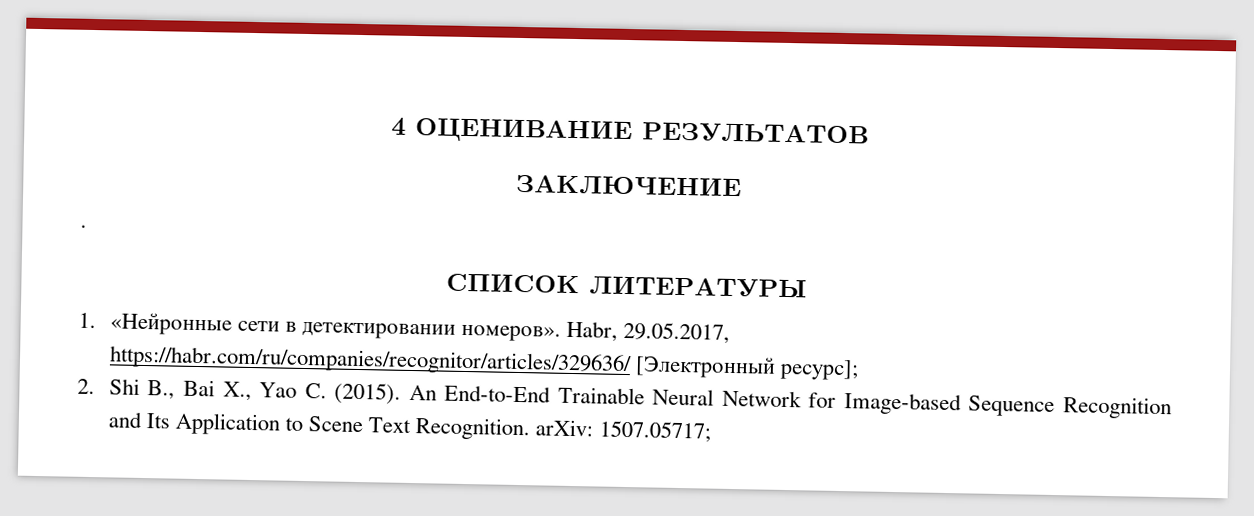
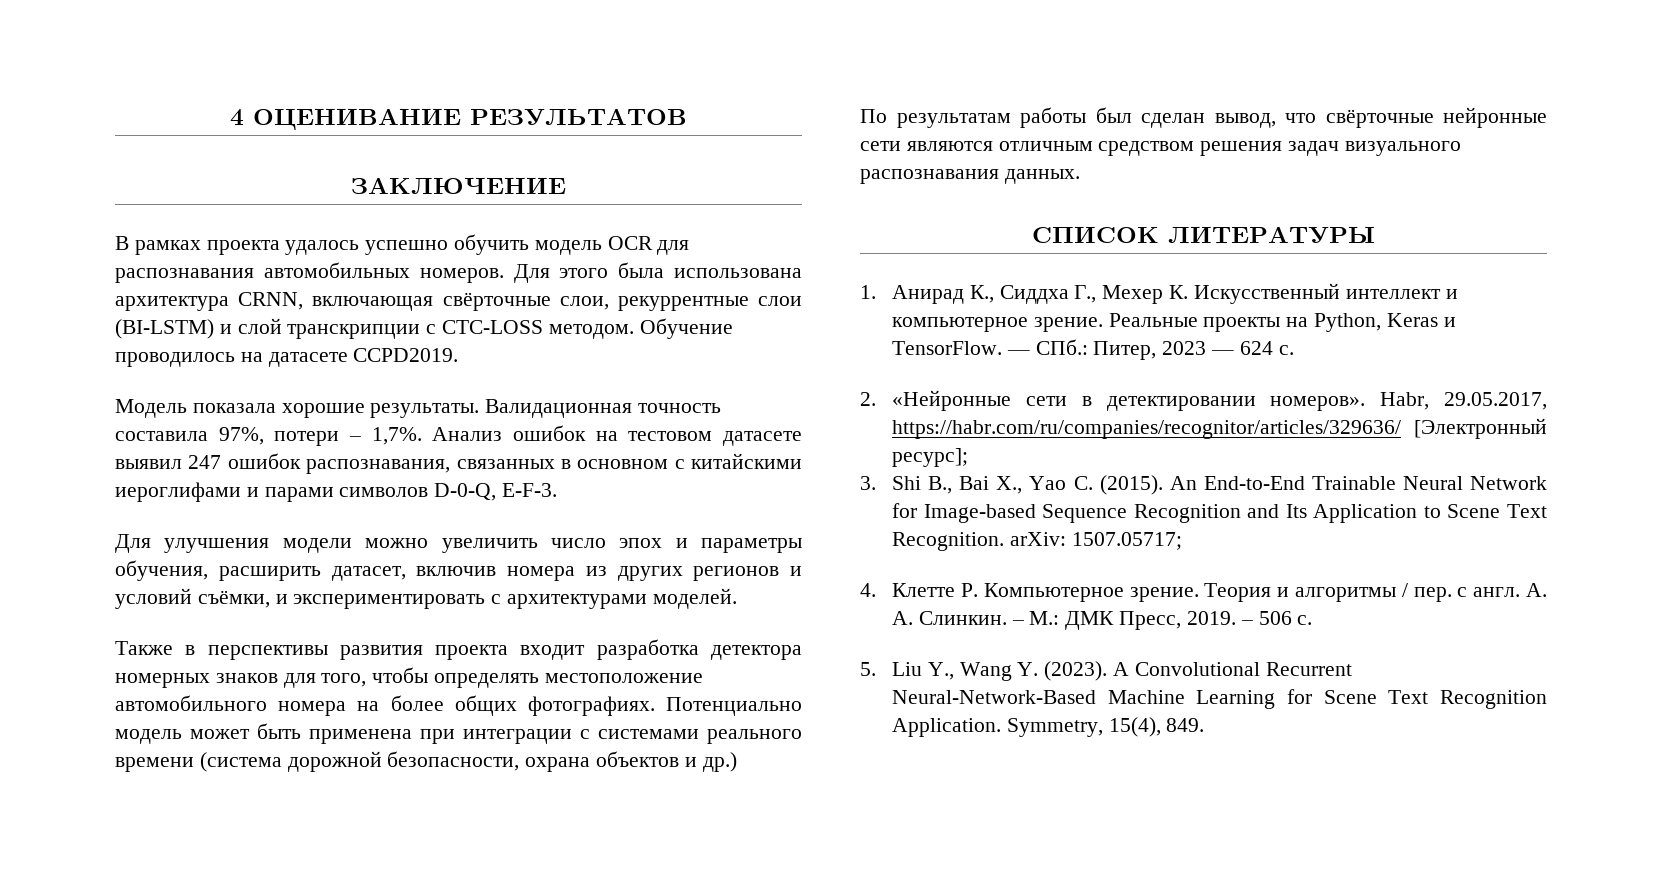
- .
+ В рамках проекта удалось успешно обучить модель OCR для распознавания автомобильных номеров. Для этого была использована архитектура CRNN, включающая свёрточные слои, рекуррентные слои (BI-LSTM) и слой транскрипции с CTC-LOSS методом. Обучение проводилось на датасете CCPD2019.
+ Модель показала хорошие результаты. Валидационная точность составила 97%, потери – 1,7%. Анализ ошибок на тестовом датасете выявил 247 ошибок распознавания, связанных в основном с китайскими иероглифами и парами символов D-0-Q, E-F-3.
+ Для улучшения модели можно увеличить число эпох и параметры обучения, расширить датасет, включив номера из других регионов и условий съёмки, и экспериментировать с архитектурами моделей.
+ Также в перспективы развития проекта входит разработка детектора номерных знаков для того, чтобы определять местоположение автомобильного номера на более общих фотографиях. Потенциально модель может быть применена при интеграции с системами реального времени (система дорожной безопасности, охрана объектов и др.)
+ По результатам работы был сделан вывод, что свёрточные нейронные сети являются отличным средством решения задач визуального распознавания данных.
  СПИСОК ЛИТЕРАТУРЫ
- 1. «Нейронные сети в детектировании номеров».
+ 1. Анирад К., Сиддха Г., Мехер К. Искусственный интеллект и компьютерное зрение. Реальные проекты на Python, Keras и TensorFlow. — СПб.: Питер, 2023 — 624 с.
+ 2. «Нейронные сети в детектировании номеров».
- 2. Shi B., Bai X., Yao C. (2015).
+ 3. Shi B., Bai X., Yao C. (2015).
+ 4. Клетте Р. Компьютерное зрение. Теория и алгоритмы / пер. с англ. А. А. Слинкин. – М.: ДМК Пресс, 2019. – 506 с.
+ 5. Liu Y., Wang Y. (2023). A Convolutional Recurrent Neural-Network-Based Machine Learning for Scene Text Recognition Application. Symmetry, 15(4), 849.

